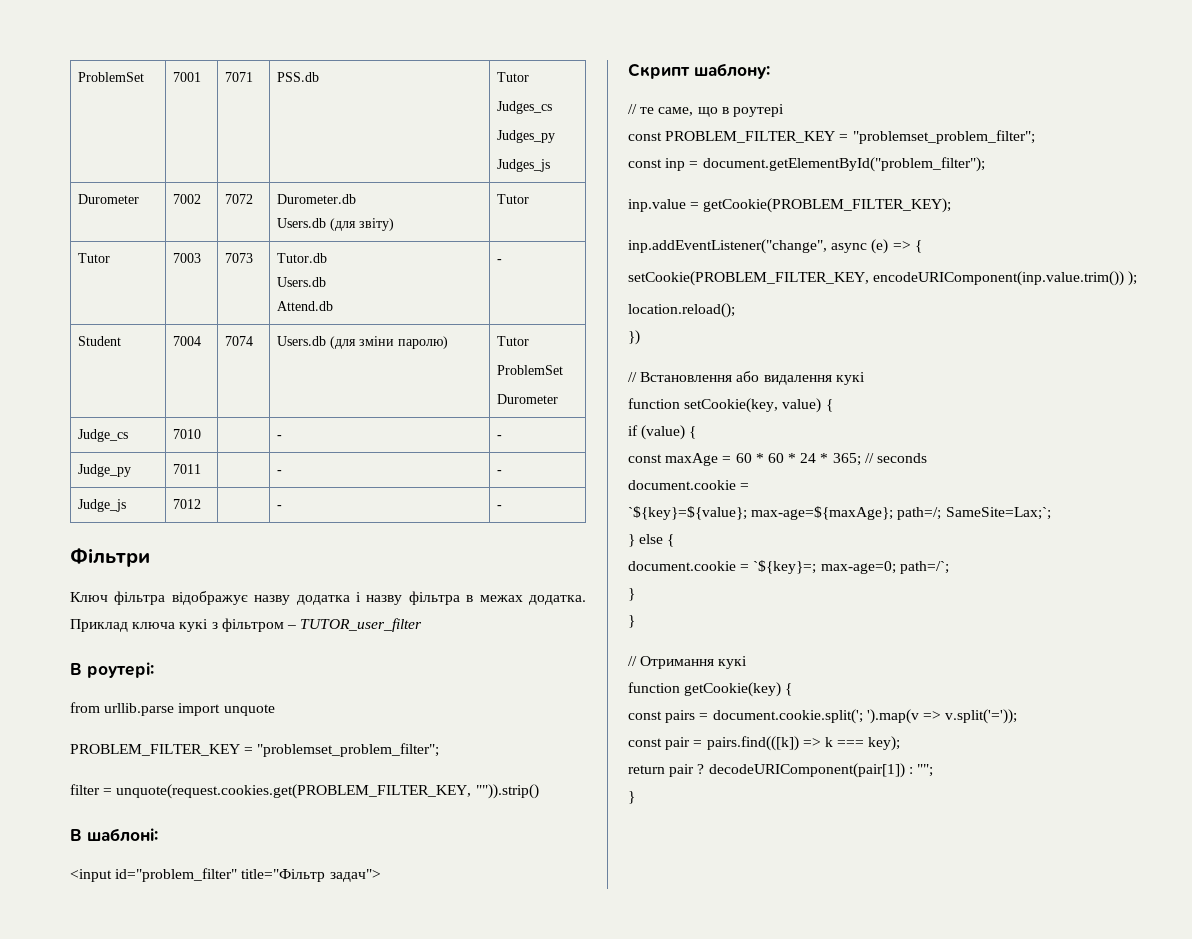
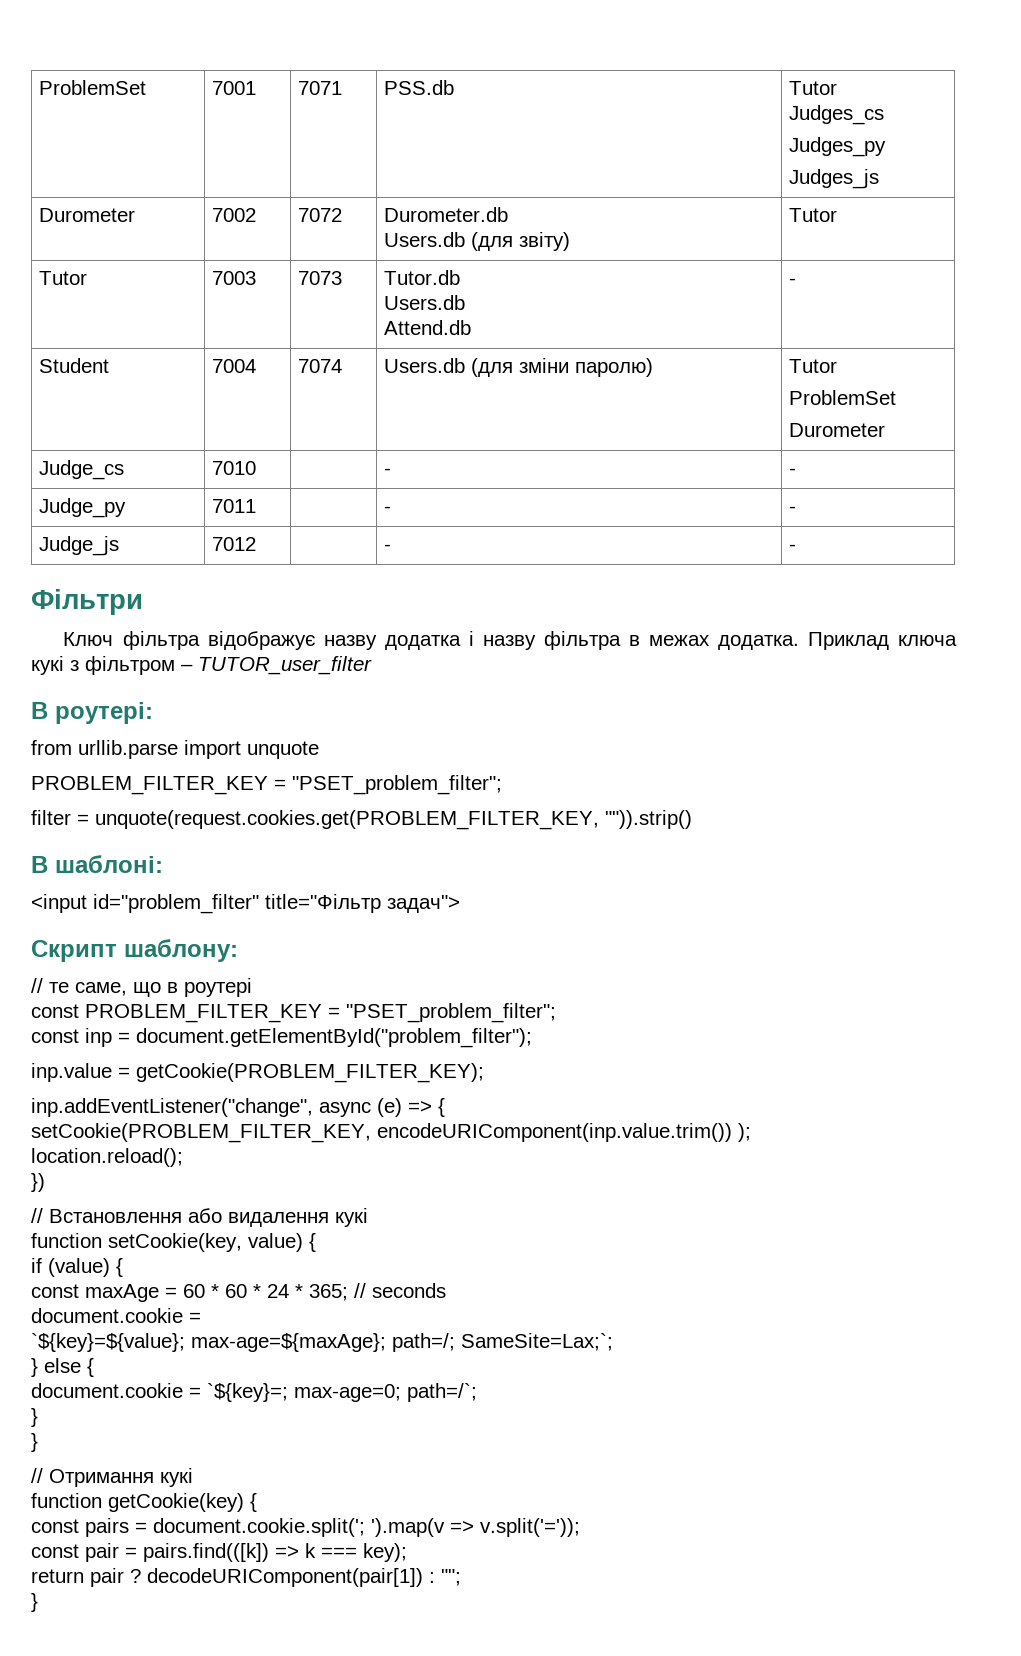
  from urllib.parse import unquote
- PROBLEM_FILTER_KEY = "problemset_problem_filter";
+ PROBLEM_FILTER_KEY = "PSET_problem_filter";
- const PROBLEM_FILTER_KEY = "problemset_problem_filter";
+ const PROBLEM_FILTER_KEY = "PSET_problem_filter";

